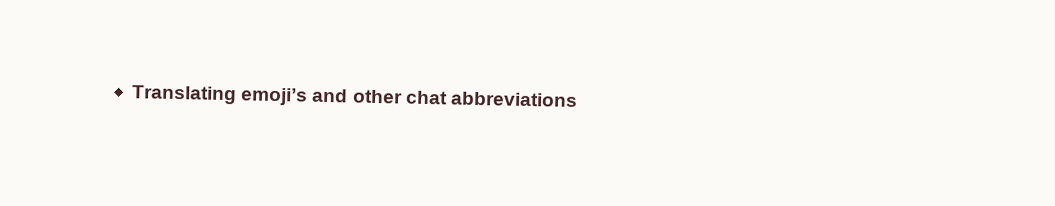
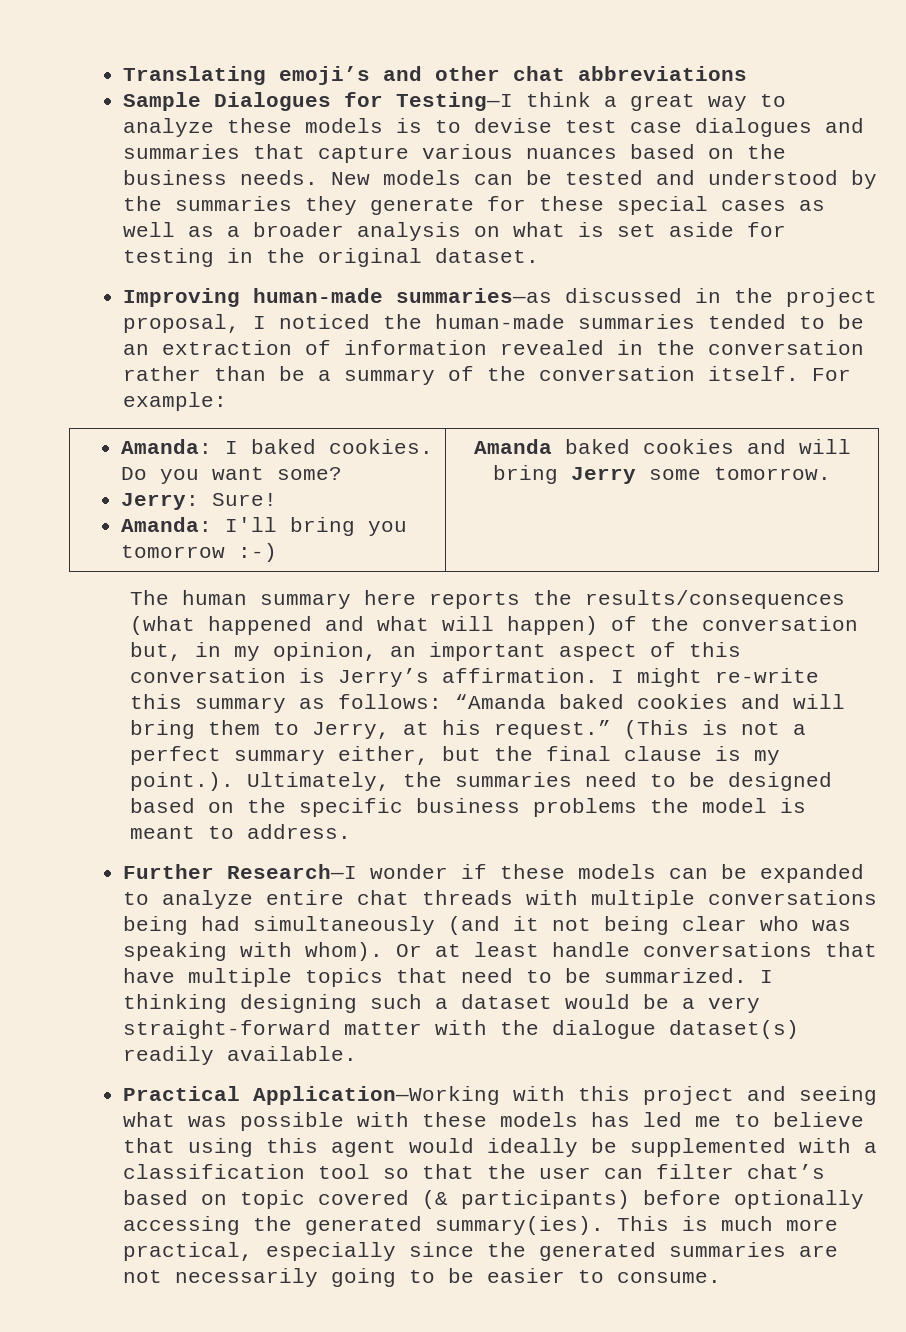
+ Sample Dialogues for Testing—I think a great way to analyze these models is to devise test case dialogues and summaries that capture various nuances based on the business needs. New models can be tested and understood by the summaries they generate for these special cases as well as a broader analysis on what is set aside for testing in the original dataset.
+ Improving human-made summaries—as discussed in the project proposal, I noticed the human-made summaries tended to be an extraction of information revealed in the conversation rather than be a summary of the conversation itself. For example:
+ Amanda: I baked cookies. Do you want some?
+ Jerry: Sure!
+ Amanda: I'll bring you tomorrow :-) | Amanda baked cookies and will bring Jerry some tomorrow.
+ The human summary here reports the results/consequences (what happened and what will happen) of the conversation but, in my opinion, an important aspect of this conversation is Jerry’s affirmation. I might re-write this summary as follows: “Amanda baked cookies and will bring them to Jerry, at his request.” (This is not a perfect summary either, but the final clause is my point.). Ultimately, the summaries need to be designed based on the specific business problems the model is meant to address.
+ Further Research—I wonder if these models can be expanded to analyze entire chat threads with multiple conversations being had simultaneously (and it not being clear who was speaking with whom). Or at least handle conversations that have multiple topics that need to be summarized. I thinking designing such a dataset would be a very straight-forward matter with the dialogue dataset(s) readily available.
+ Practical Application—Working with this project and seeing what was possible with these models has led me to believe that using this agent would ideally be supplemented with a classification tool so that the user can filter chat’s based on topic covered (& participants) before optionally accessing the generated summary(ies). This is much more practical, especially since the generated summaries are not necessarily going to be easier to consume.

